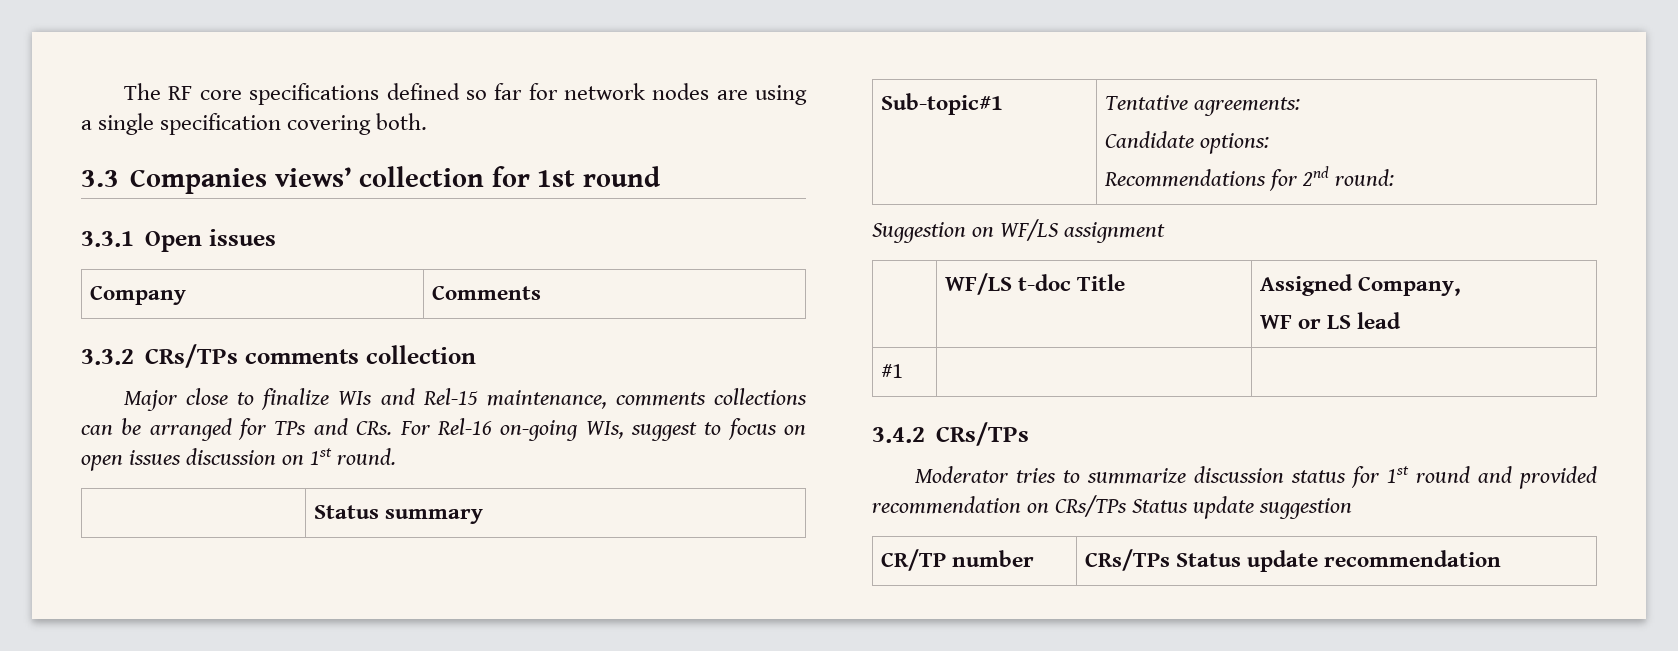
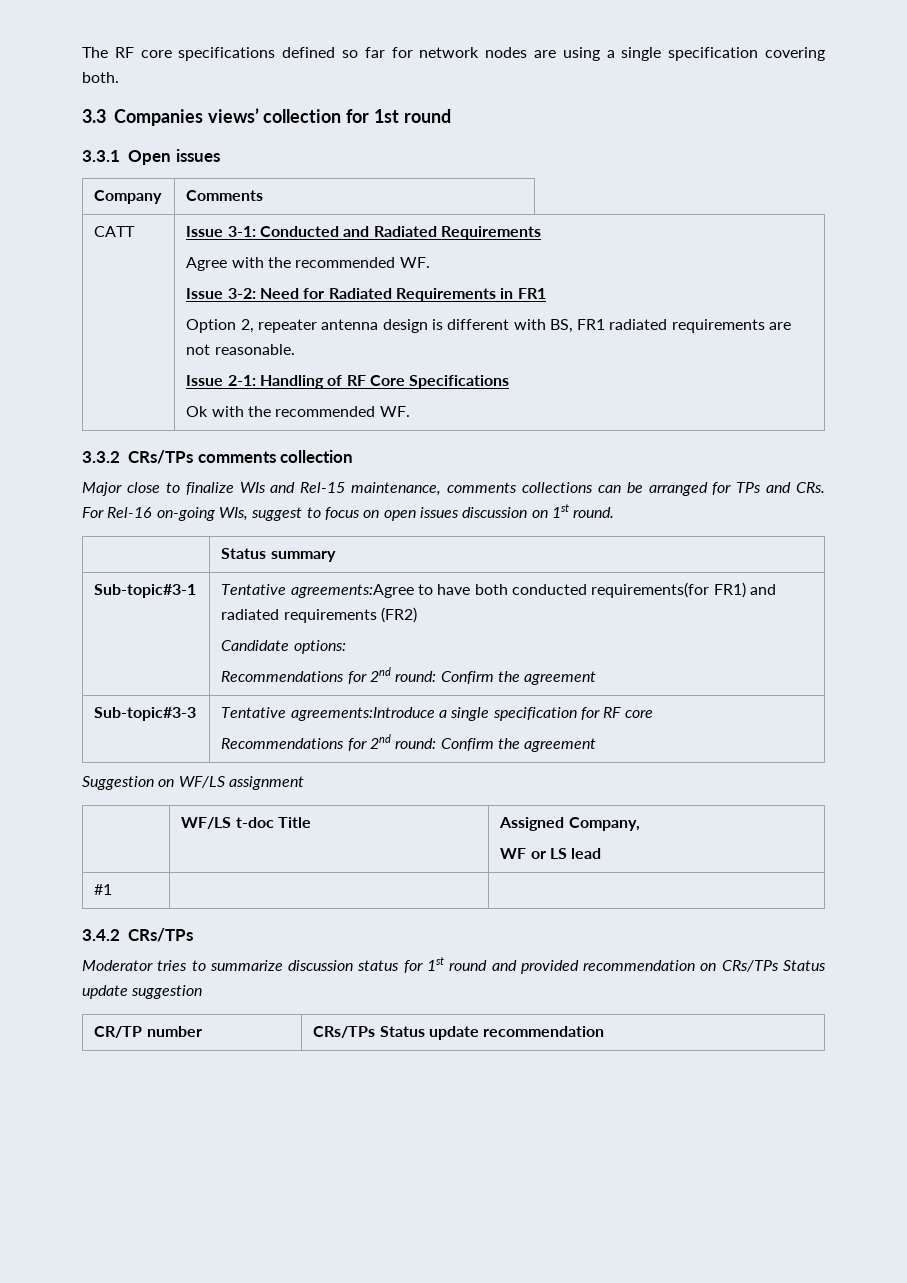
+ CATT | Issue 3-1: Conducted and Radiated Requirements
+ Agree with the recommended WF.
+ Issue 3-2: Need for Radiated Requirements in FR1
+ Option 2, repeater antenna design is different with BS, FR1 radiated requirements are not reasonable.
+ Issue 2-1: Handling of RF Core Specifications
+ Ok with the recommended WF.
- Sub-topic#1 | Tentative agreements:
+ Sub-topic#3-1 | Tentative agreements:Agree to have both conducted requirements(for FR1) and radiated requirements (FR2)
  Candidate options:
- Recommendations for 2nd round:
+ Recommendations for 2nd round: Confirm the agreement
+ Sub-topic#3-3 | Tentative agreements:Introduce a single specification for RF core
+ Recommendations for 2nd round: Confirm the agreement

